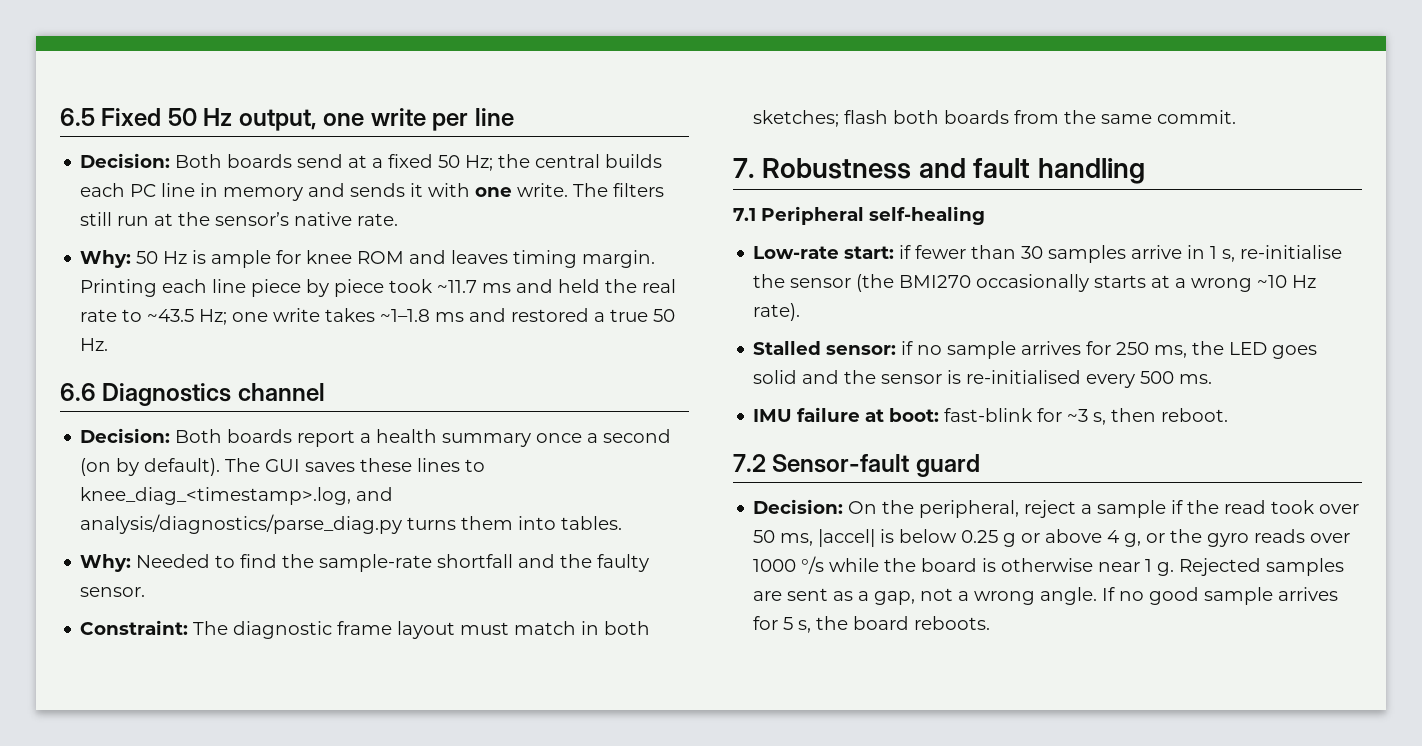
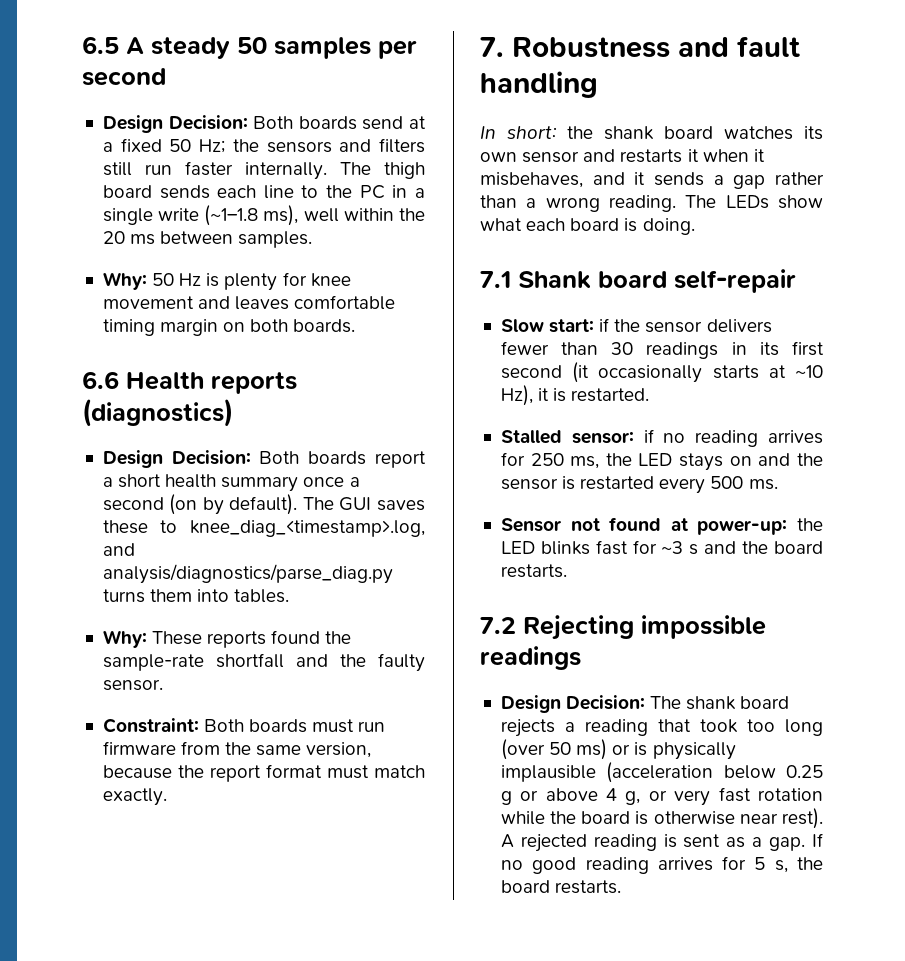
- 6.5 Fixed 50 Hz output, one write per line
- Decision: Both boards send at a fixed 50 Hz; the central builds each PC line in memory and sends it with one write. The filters still run at the sensor’s native rate.
+ 6.5 A steady 50 samples per second
+ Design Decision: Both boards send at a fixed 50 Hz; the sensors and filters still run faster internally. The thigh board sends each line to the PC in a single write (~1–1.8 ms), well within the 20 ms between samples.
- Why: 50 Hz is ample for knee ROM and leaves timing margin. Printing each line piece by piece took ~11.7 ms and held the real rate to ~43.5 Hz; one write takes ~1–1.8 ms and restored a true 50 Hz.
- 6.6 Diagnostics channel
- Decision: Both boards report a health summary once a second (on by default).
+ Why: 50 Hz is plenty for knee movement and leaves comfortable timing margin on both boards.
+ 6.6 Health reports (diagnostics)
+ Design Decision: Both boards report a short health summary once a second (on by default).
- The GUI saves these lines to knee_diag_<timestamp>.log, and analysis/diagnostics/parse_diag.py turns them into tables.
+ The GUI saves these to knee_diag_<timestamp>.log, and analysis/diagnostics/parse_diag.py turns them into tables.
- Why: Needed to find the sample-rate shortfall and the faulty sensor.
+ Why: These reports found the sample-rate shortfall and the faulty sensor.
- Constraint: The diagnostic frame layout must match in both sketches; flash both boards from the same commit.
+ Constraint: Both boards must run firmware from the same version, because the report format must match exactly.
- 7.1 Peripheral self-healing
- Low-rate start: if fewer than 30 samples arrive in 1 s, re-initialise the sensor (the BMI270 occasionally starts at a wrong ~10 Hz rate).
+ In short: the shank board watches its own sensor and restarts it when it misbehaves, and it sends a gap rather than a wrong reading. The LEDs show what each board is doing.
+ 7.1 Shank board self-repair
+ Slow start: if the sensor delivers fewer than 30 readings in its first second (it occasionally starts at ~10 Hz), it is restarted.
- Stalled sensor: if no sample arrives for 250 ms, the LED goes solid and the sensor is re-initialised every 500 ms.
+ Stalled sensor: if no reading arrives for 250 ms, the LED stays on and the sensor is restarted every 500 ms.
- IMU failure at boot: fast-blink for ~3 s, then reboot.
- 7.2 Sensor-fault guard
- Decision: On the peripheral, reject a sample if the read took over 50 ms, |accel| is below 0.25 g or above 4 g, or the gyro reads over 1000 °/s while the board is otherwise near 1 g. Rejected samples are sent as a gap, not a wrong angle.
+ Sensor not found at power-up: the LED blinks fast for ~3 s and the board restarts.
+ 7.2 Rejecting impossible readings
+ Design Decision: The shank board rejects a reading that took too long (over 50 ms) or is physically implausible (acceleration below 0.25 g or above 4 g, or very fast rotation while the board is otherwise near rest). A rejected reading is sent as a gap.
- If no good sample arrives for 5 s, the board reboots.
+ If no good reading arrives for 5 s, the board restarts.

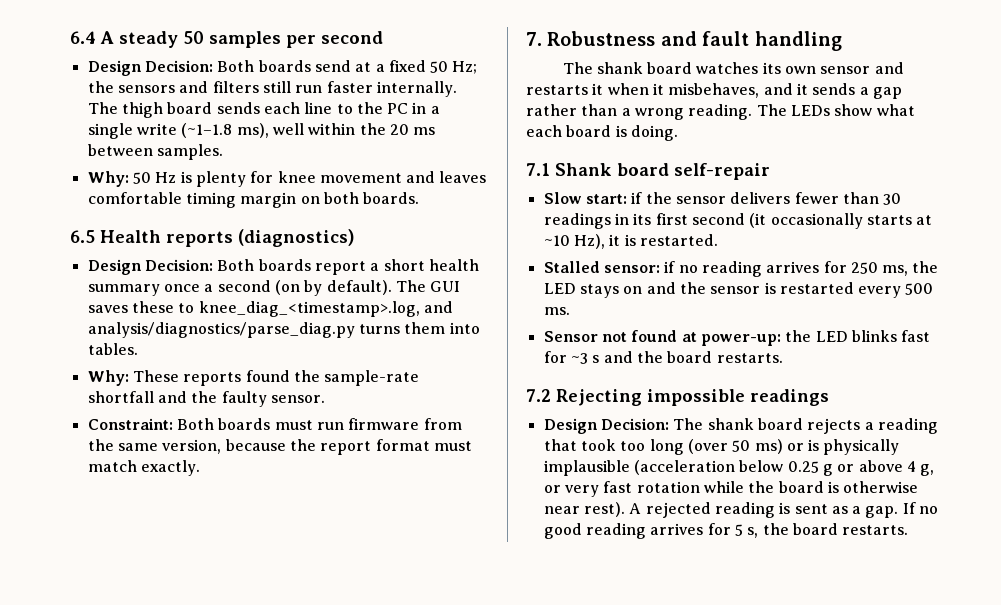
- 6.5 A steady 50 samples per second
+ 6.4 A steady 50 samples per second
- 6.6 Health reports (diagnostics)
+ 6.5 Health reports (diagnostics)
- In short: the shank board watches its own sensor and restarts it when it misbehaves, and it sends a gap rather than a wrong reading.
+ The shank board watches its own sensor and restarts it when it misbehaves, and it sends a gap rather than a wrong reading.

